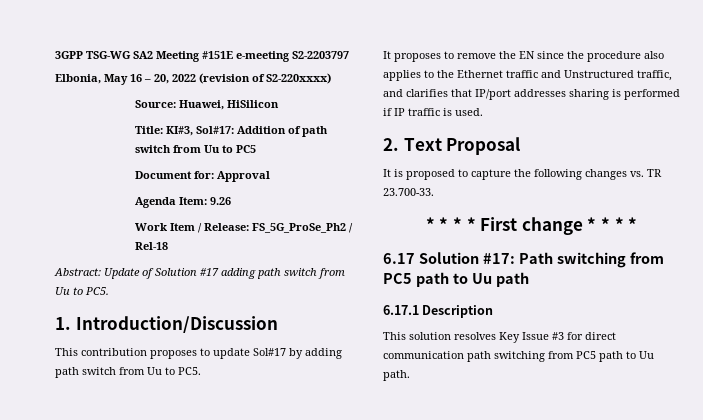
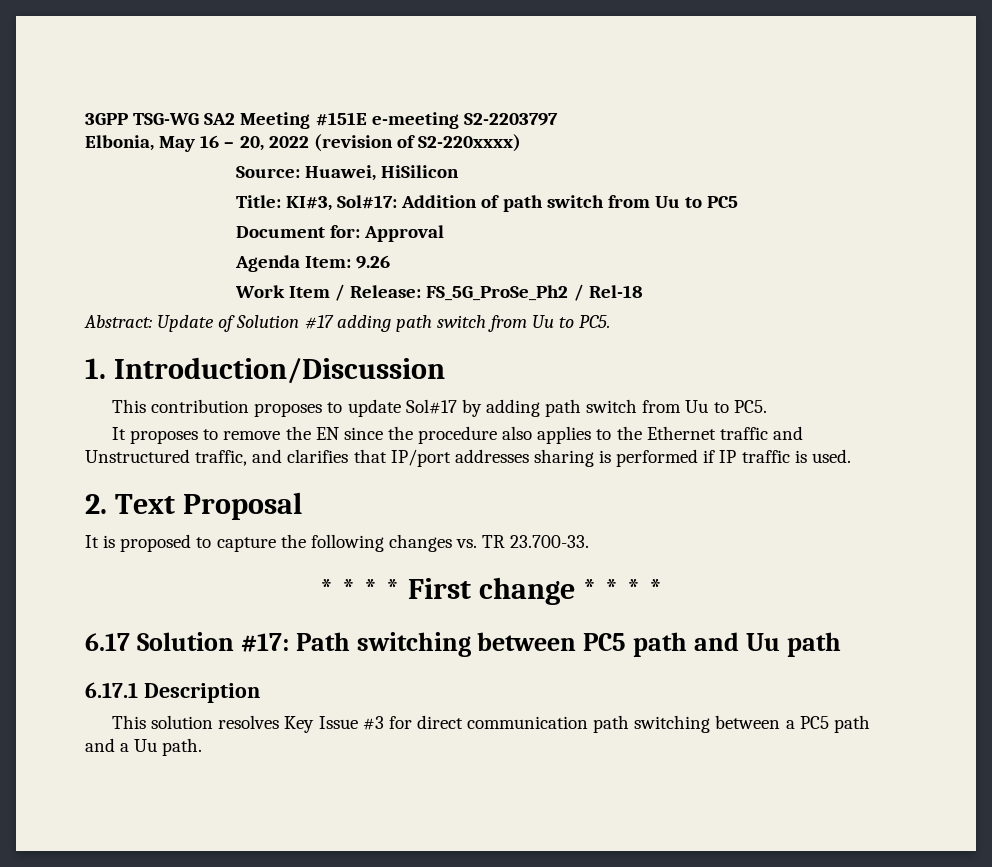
- 6.17 Solution #17: Path switching from PC5 path to Uu path
+ 6.17 Solution #17: Path switching between PC5 path and Uu path
- This solution resolves Key Issue #3 for direct communication path switching from PC5 path to Uu path.
+ This solution resolves Key Issue #3 for direct communication path switching between a PC5 path and a Uu path.

